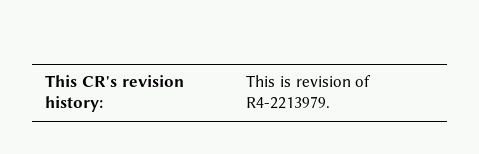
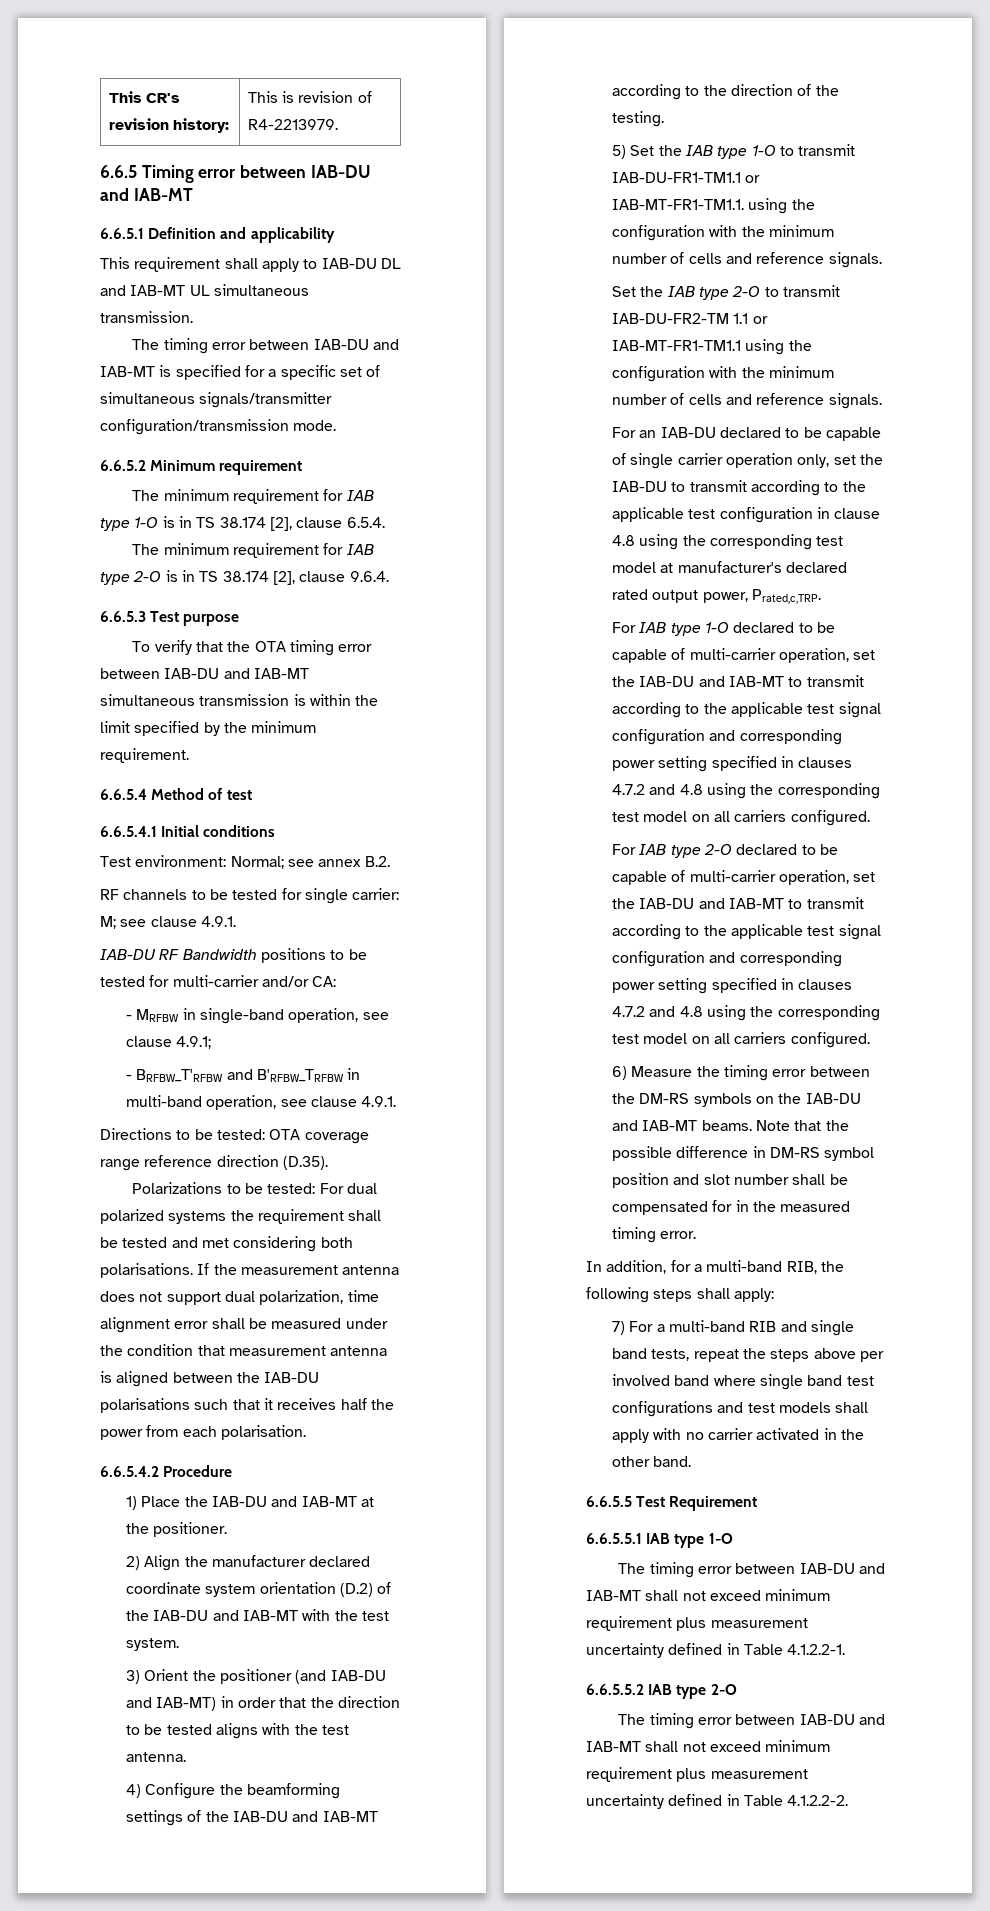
+ 6.6.5 Timing error between IAB-DU and IAB-MT
+ 6.6.5.1 Definition and applicability
+ This requirement shall apply to IAB-DU DL and IAB-MT UL simultaneous transmission.
+ The timing error between IAB-DU and IAB-MT is specified for a specific set of simultaneous signals/transmitter configuration/transmission mode.
+ 6.6.5.2 Minimum requirement
+ The minimum requirement for IAB type 1-O is in TS 38.174 [2], clause 6.5.4.
+ The minimum requirement for IAB type 2-O is in TS 38.174 [2], clause 9.6.4.
+ 6.6.5.3 Test purpose
+ To verify that the OTA timing error between IAB-DU and IAB-MT simultaneous transmission is within the limit specified by the minimum requirement.
+ 6.6.5.4 Method of test
+ 6.6.5.4.1 Initial conditions
+ Test environment: Normal; see annex B.2.
+ RF channels to be tested for single carrier: M; see clause 4.9.1.
+ IAB-DU RF Bandwidth positions to be tested for multi-carrier and/or CA:
+ - MRFBW in single-band operation, see clause 4.9.1;
+ - BRFBW_T'RFBW and B'RFBW_TRFBW in multi-band operation, see clause 4.9.1.
+ Directions to be tested: OTA coverage range reference direction (D.35).
+ Polarizations to be tested: For dual polarized systems the requirement shall be tested and met considering both polarisations. If the measurement antenna does not support dual polarization, time alignment error shall be measured under the condition that measurement antenna is aligned between the IAB-DU polarisations such that it receives half the power from each polarisation.
+ 6.6.5.4.2 Procedure
+ 1) Place the IAB-DU and IAB-MT at the positioner.
+ 2) Align the manufacturer declared coordinate system orientation (D.2) of the IAB-DU and IAB-MT with the test system.
+ 3) Orient the positioner (and IAB-DU and IAB-MT) in order that the direction to be tested aligns with the test antenna.
+ 4) Configure the beamforming settings of the IAB-DU and IAB-MT according to the direction of the testing.
+ 5) Set the IAB type 1-O to transmit IAB-DU-FR1-TM1.1 or IAB-MT-FR1-TM1.1. using the configuration with the minimum number of cells and reference signals.
+ Set the IAB type 2-O to transmit IAB-DU-FR2-TM 1.1 or IAB-MT-FR1-TM1.1 using the configuration with the minimum number of cells and reference signals.
+ For an IAB-DU declared to be capable of single carrier operation only, set the IAB-DU to transmit according to the applicable test configuration in clause 4.8 using the corresponding test model at manufacturer's declared rated output power, Prated,c,TRP.
+ For IAB type 1-O declared to be capable of multi-carrier operation, set the IAB-DU and IAB-MT to transmit according to the applicable test signal configuration and corresponding power setting specified in clauses 4.7.2 and 4.8 using the corresponding test model on all carriers configured.
+ For IAB type 2-O declared to be capable of multi-carrier operation, set the IAB-DU and IAB-MT to transmit according to the applicable test signal configuration and corresponding power setting specified in clauses 4.7.2 and 4.8 using the corresponding test model on all carriers configured.
+ 6) Measure the timing error between the DM-RS symbols on the IAB-DU and IAB-MT beams. Note that the possible difference in DM-RS symbol position and slot number shall be compensated for in the measured timing error.
+ In addition, for a multi-band RIB, the following steps shall apply:
+ 7) For a multi-band RIB and single band tests, repeat the steps above per involved band where single band test configurations and test models shall apply with no carrier activated in the other band.
+ 6.6.5.5 Test Requirement
+ 6.6.5.5.1 IAB type 1-O
+ The timing error between IAB-DU and IAB-MT shall not exceed minimum requirement plus measurement uncertainty defined in Table 4.1.2.2-1.
+ 6.6.5.5.2 IAB type 2-O
+ The timing error between IAB-DU and IAB-MT shall not exceed minimum requirement plus measurement uncertainty defined in Table 4.1.2.2-2.

